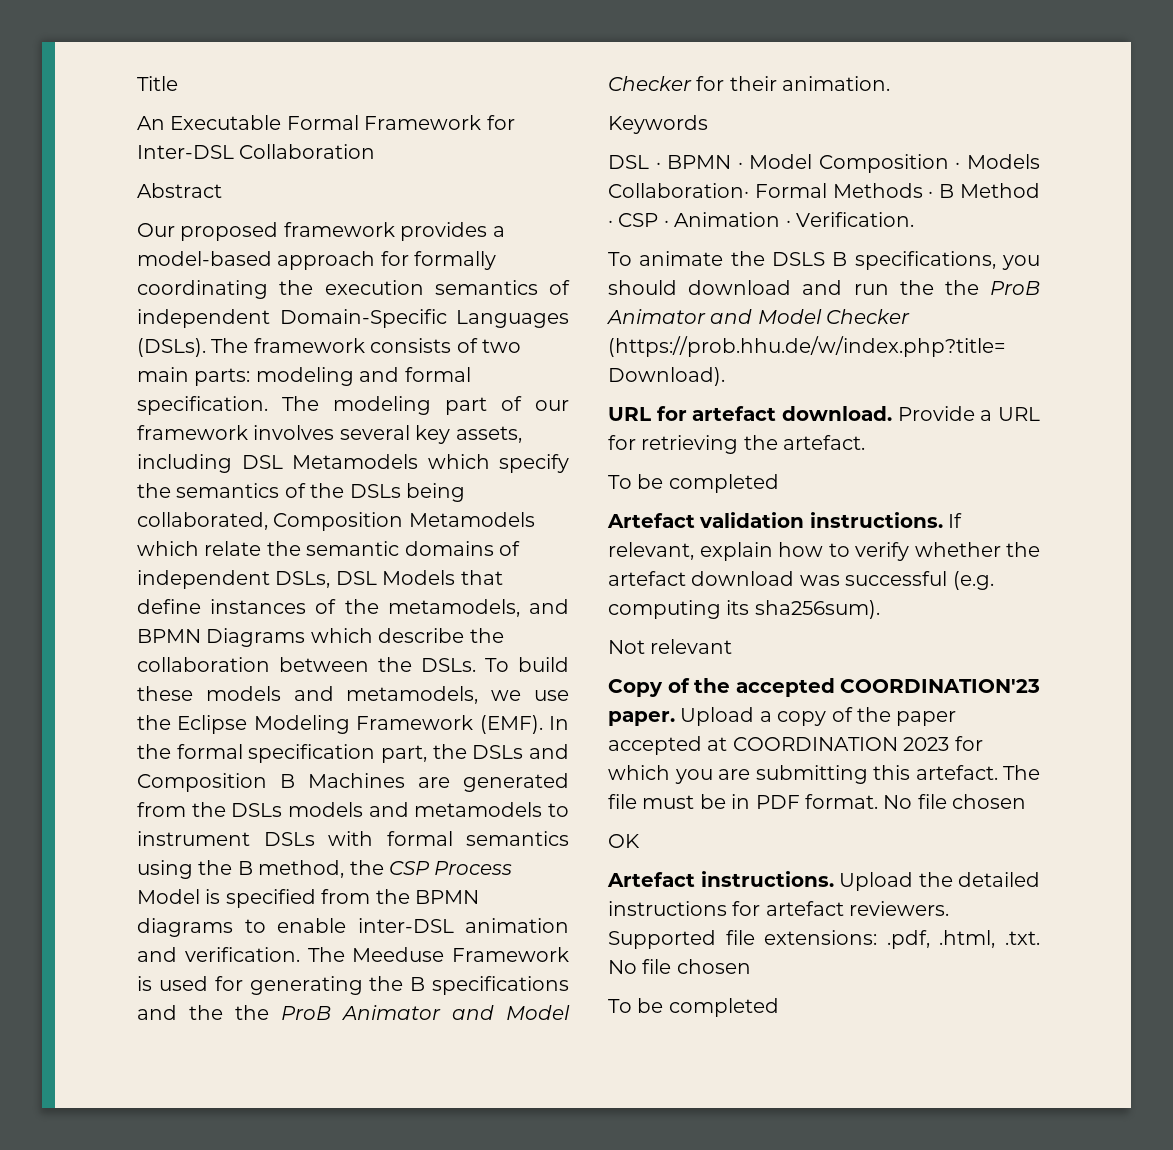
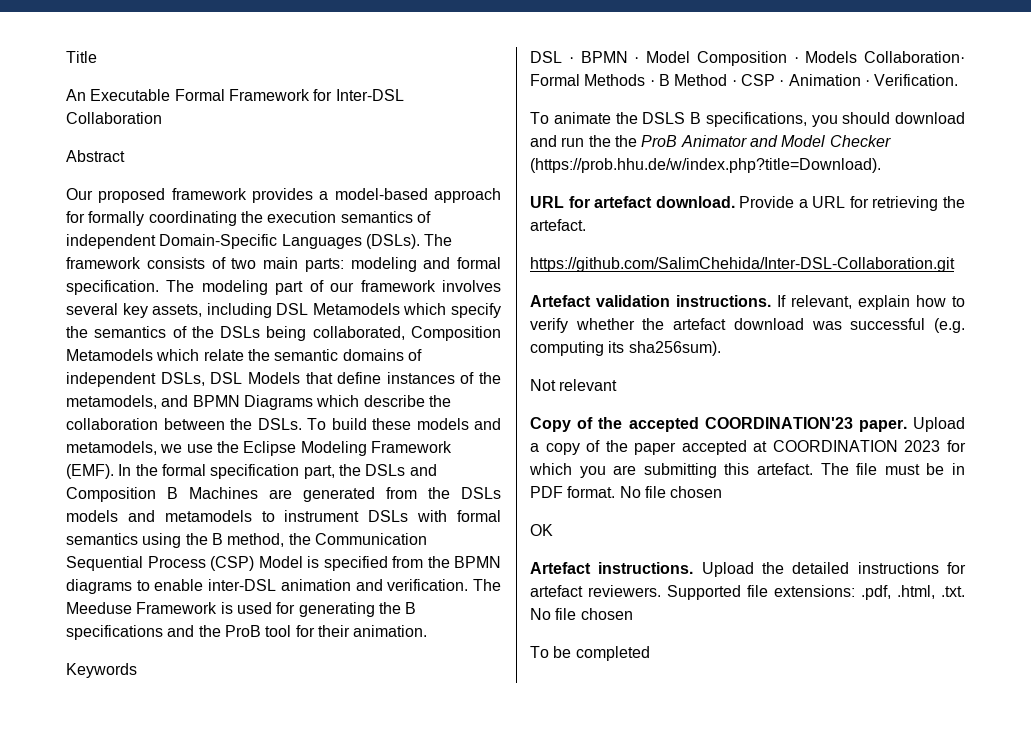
- In the formal specification part, the DSLs and Composition B Machines are generated from the DSLs models and metamodels to instrument DSLs with formal semantics using the B method, the CSP Process Model is specified from the BPMN diagrams to enable inter-DSL animation and verification.
+ In the formal specification part, the DSLs and Composition B Machines are generated from the DSLs models and metamodels to instrument DSLs with formal semantics using the B method, the Communication Sequential Process (CSP) Model is specified from the BPMN diagrams to enable inter-DSL animation and verification.
- The Meeduse Framework is used for generating the B specifications and the the ProB Animator and Model Checker for their animation.
+ The Meeduse Framework is used for generating the B specifications and the ProB tool for their animation.
  Provide a URL for retrieving the artefact.
- To be completed
+ https://github.com/SalimChehida/Inter-DSL-Collaboration.git

